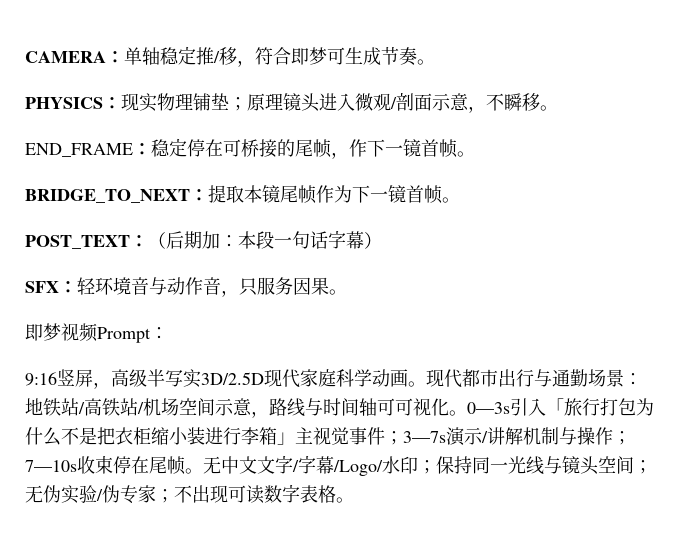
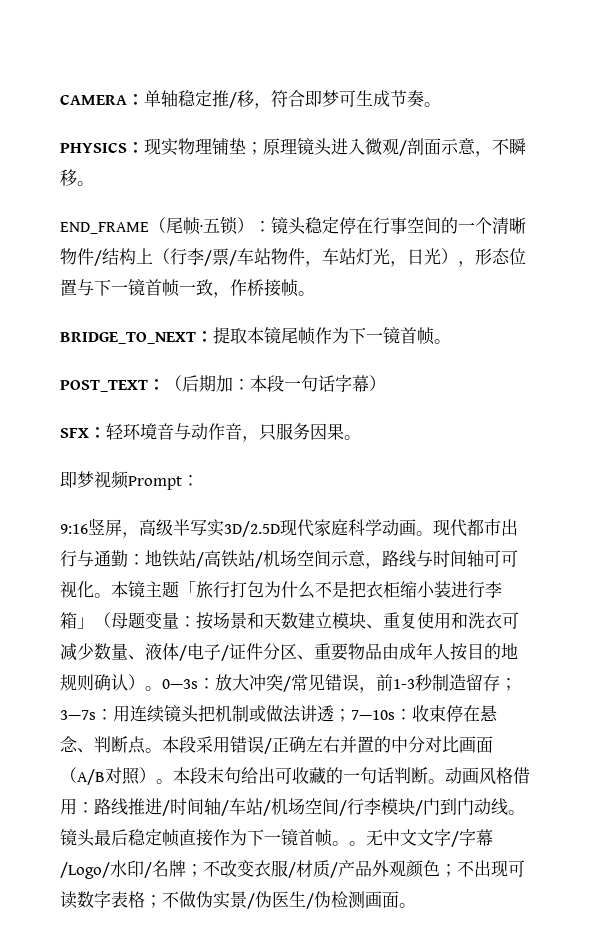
- END_FRAME：稳定停在可桥接的尾帧，作下一镜首帧。
+ END_FRAME（尾帧·五锁）：镜头稳定停在行事空间的一个清晰物件/结构上（行李/票/车站物件，车站灯光，日光），形态位置与下一镜首帧一致，作桥接帧。
- 现代都市出行与通勤场景：地铁站/高铁站/机场空间示意，路线与时间轴可可视化。
+ 现代都市出行与通勤：地铁站/高铁站/机场空间示意，路线与时间轴可可视化。
- 0—3s引入「旅行打包为什么不是把衣柜缩小装进行李箱」主视觉事件；3—7s演示/讲解机制与操作；7—10s收束停在尾帧。
+ 本镜主题「旅行打包为什么不是把衣柜缩小装进行李箱」（母题变量：按场景和天数建立模块、重复使用和洗衣可减少数量、液体/电子/证件分区、重要物品由成年人按目的地规则确认）。0—3s：放大冲突/常见错误，前1-3秒制造留存；3—7s：用连续镜头把机制或做法讲透；7—10s：收束停在悬念、判断点。本段采用错误/正确左右并置的中分对比画面（A/B对照）。本段末句给出可收藏的一句话判断。动画风格借用：路线推进/时间轴/车站/机场空间/行李模块/门到门动线。镜头最后稳定帧直接作为下一镜首帧。。
- 无中文文字/字幕/Logo/水印；保持同一光线与镜头空间；无伪实验/伪专家；不出现可读数字表格。
+ 无中文文字/字幕/Logo/水印/名牌；不改变衣服/材质/产品外观颜色；不出现可读数字表格；不做伪实景/伪医生/伪检测画面。

